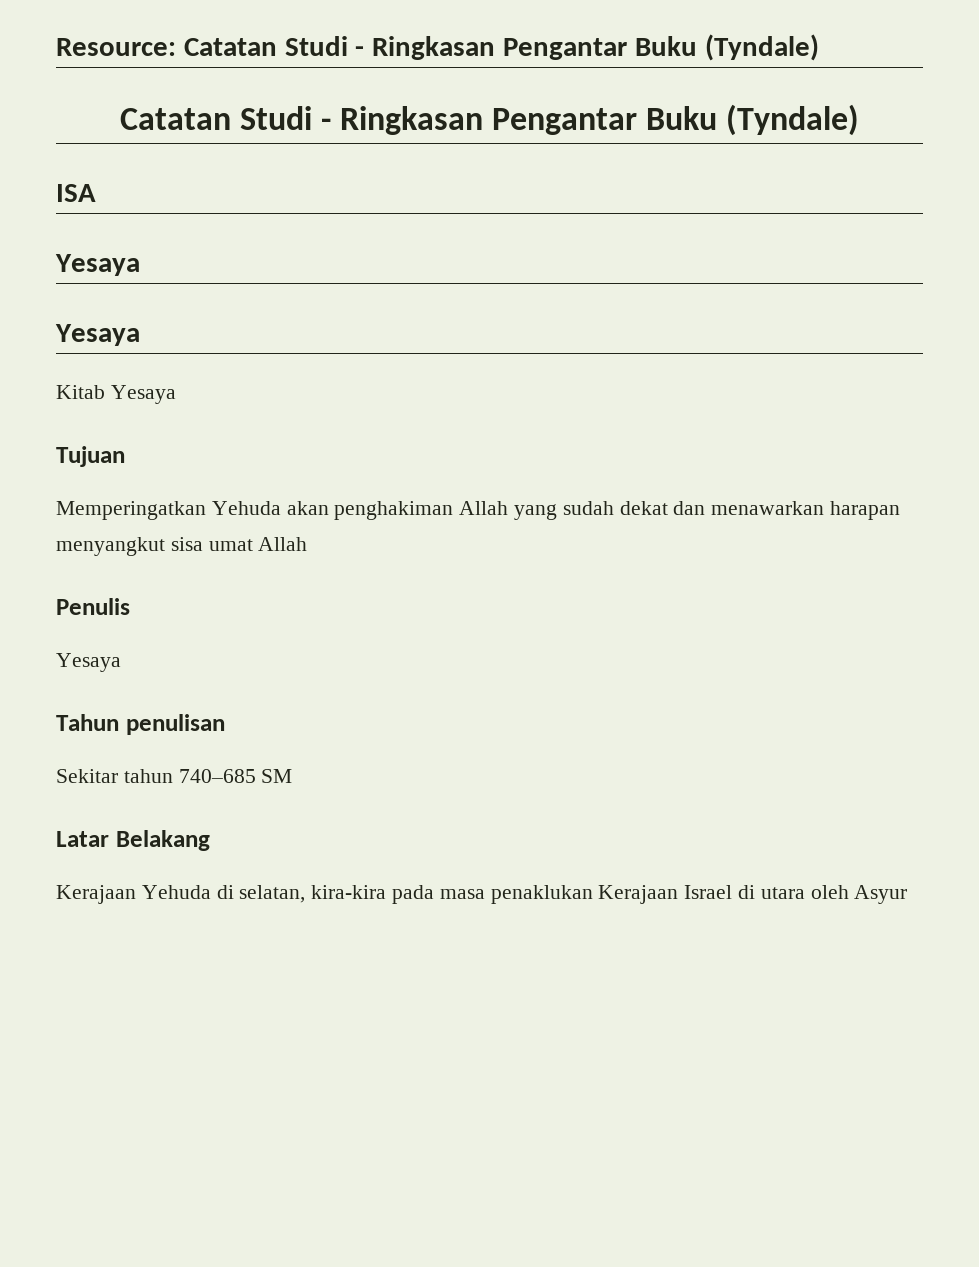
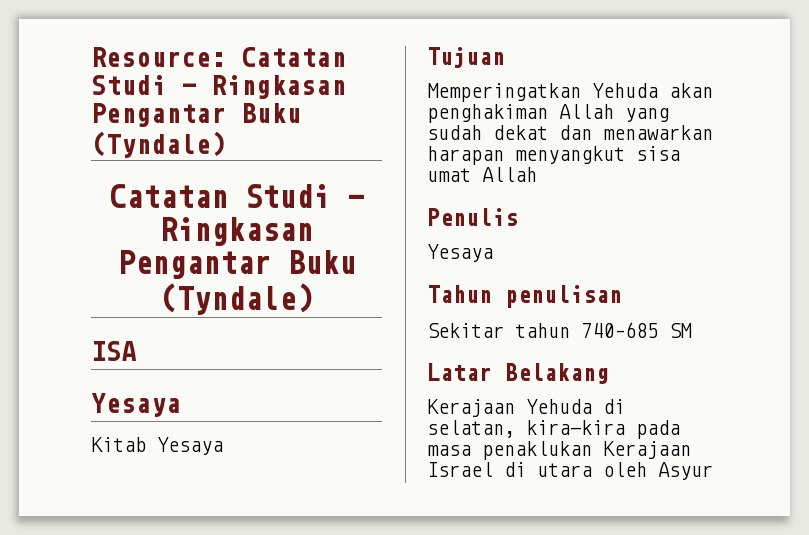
  ISA
- Yesaya

